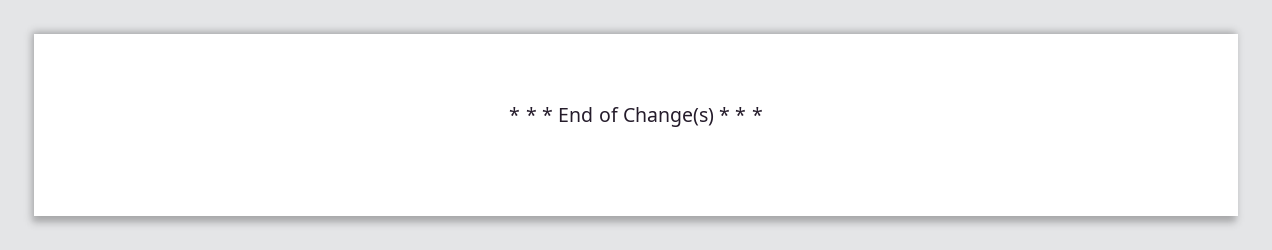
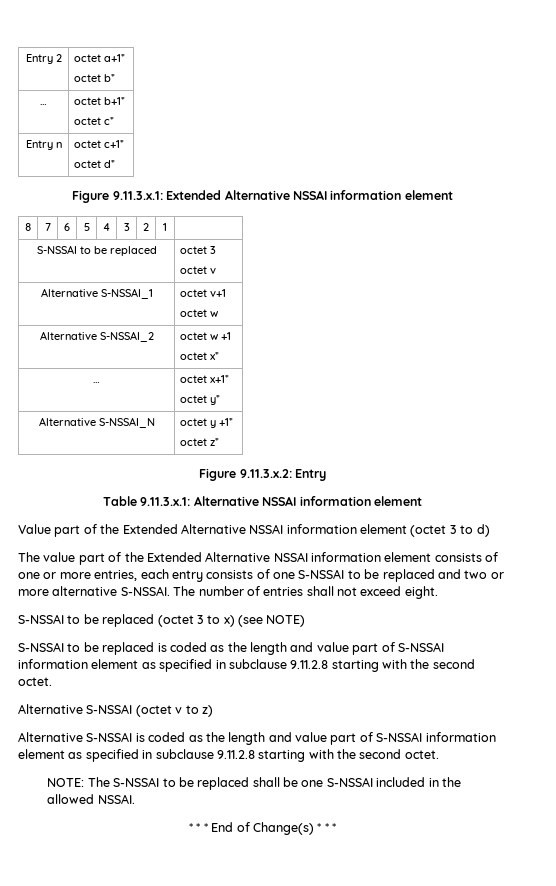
+ Entry 2 | octet a+1*
+ octet b*
+ … | octet b+1*
+ octet c*
+ Entry n | octet c+1*
+ octet d*
+ Figure 9.11.3.x.1: Extended Alternative NSSAI information element
+ 8 | 7 | 6 | 5 | 4 | 3 | 2 | 1 |
+ S-NSSAI to be replaced | octet 3
+ octet v
+ Alternative S-NSSAI_1 | octet v+1
+ octet w
+ Alternative S-NSSAI_2 | octet w +1
+ octet x*
+ … | octet x+1*
+ octet y*
+ Alternative S-NSSAI_N | octet y +1*
+ octet z*
+ Figure 9.11.3.x.2: Entry
+ Table 9.11.3.x.1: Alternative NSSAI information element
+ Value part of the Extended Alternative NSSAI information element (octet 3 to d)
+ The value part of the Extended Alternative NSSAI information element consists of one or more entries, each entry consists of one S-NSSAI to be replaced and two or more alternative S-NSSAI. The number of entries shall not exceed eight.
+ S-NSSAI to be replaced (octet 3 to x) (see NOTE)
+ S-NSSAI to be replaced is coded as the length and value part of S-NSSAI information element as specified in subclause 9.11.2.8 starting with the second octet.
+ Alternative S-NSSAI (octet v to z)
+ Alternative S-NSSAI is coded as the length and value part of S-NSSAI information element as specified in subclause 9.11.2.8 starting with the second octet.
+ NOTE: The S-NSSAI to be replaced shall be one S-NSSAI included in the allowed NSSAI.

